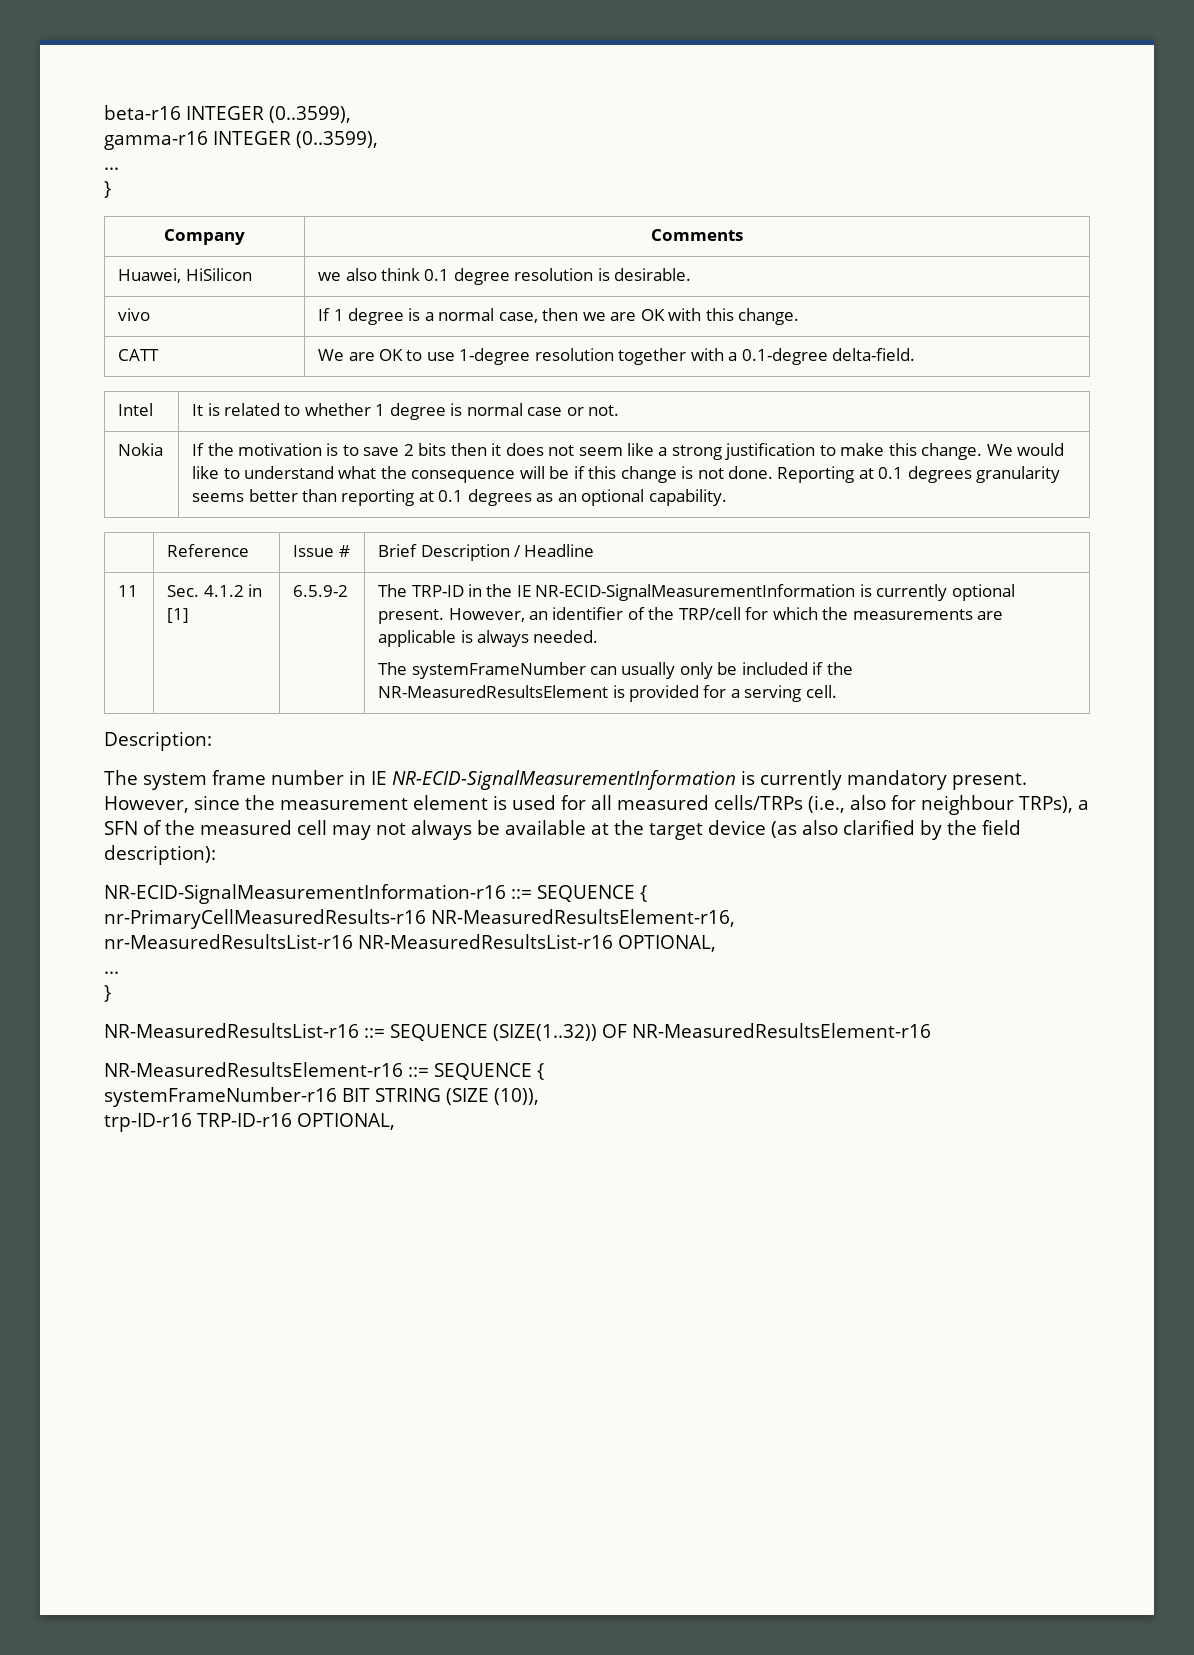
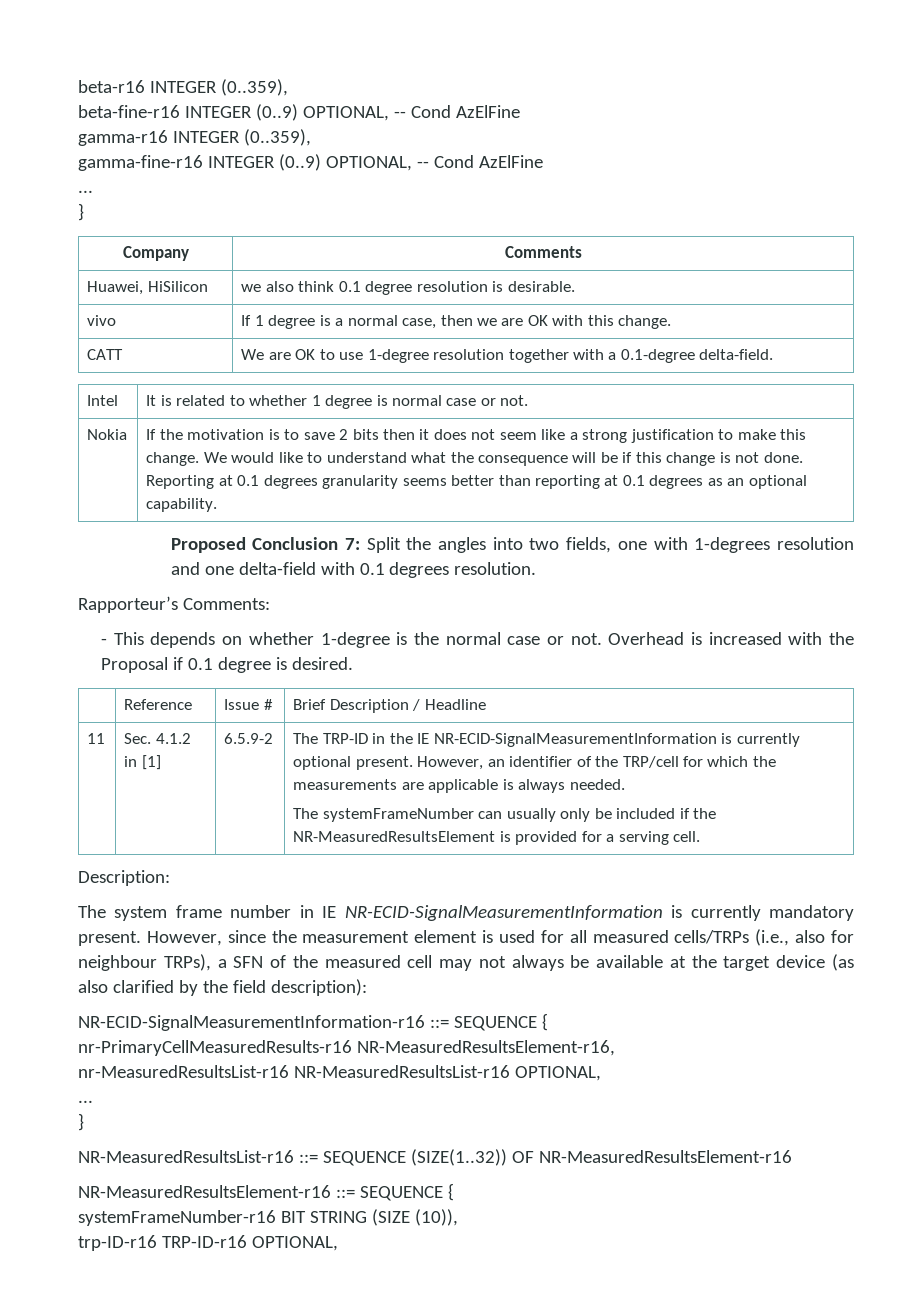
- beta-r16 INTEGER (0..3599),
- gamma-r16 INTEGER (0..3599),
+ beta-r16 INTEGER (0..359),
+ beta-fine-r16 INTEGER (0..9) OPTIONAL, -- Cond AzElFine
+ gamma-r16 INTEGER (0..359),
+ gamma-fine-r16 INTEGER (0..9) OPTIONAL, -- Cond AzElFine
+ Proposed Conclusion 7: Split the angles into two fields, one with 1-degrees resolution and one delta-field with 0.1 degrees resolution.
+ Rapporteur’s Comments:
+ - This depends on whether 1-degree is the normal case or not. Overhead is increased with the Proposal if 0.1 degree is desired.

